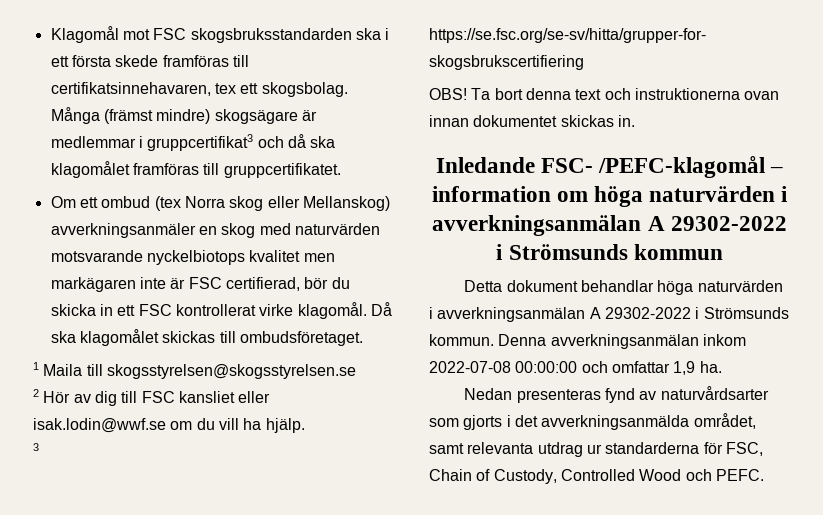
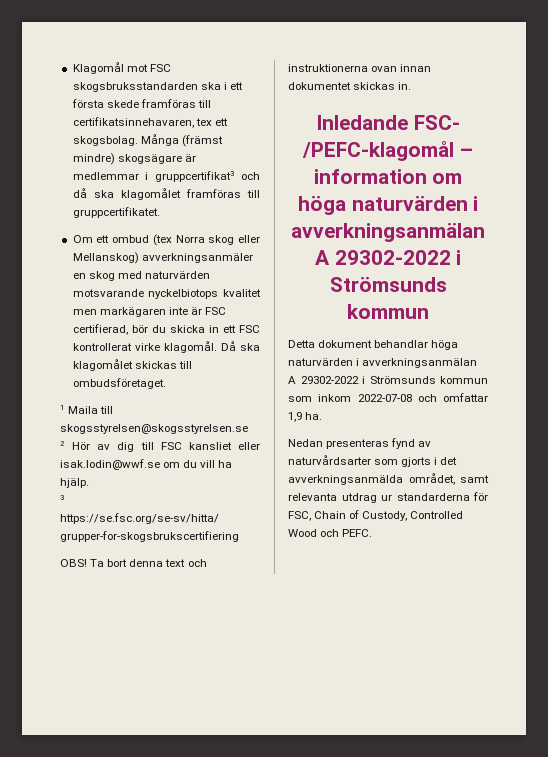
- Detta dokument behandlar höga naturvärden i avverkningsanmälan A 29302-2022 i Strömsunds kommun. Denna avverkningsanmälan inkom 2022-07-08 00:00:00 och omfattar 1,9 ha.
+ Detta dokument behandlar höga naturvärden i avverkningsanmälan A 29302-2022 i Strömsunds kommun som inkom 2022-07-08 och omfattar 1,9 ha.

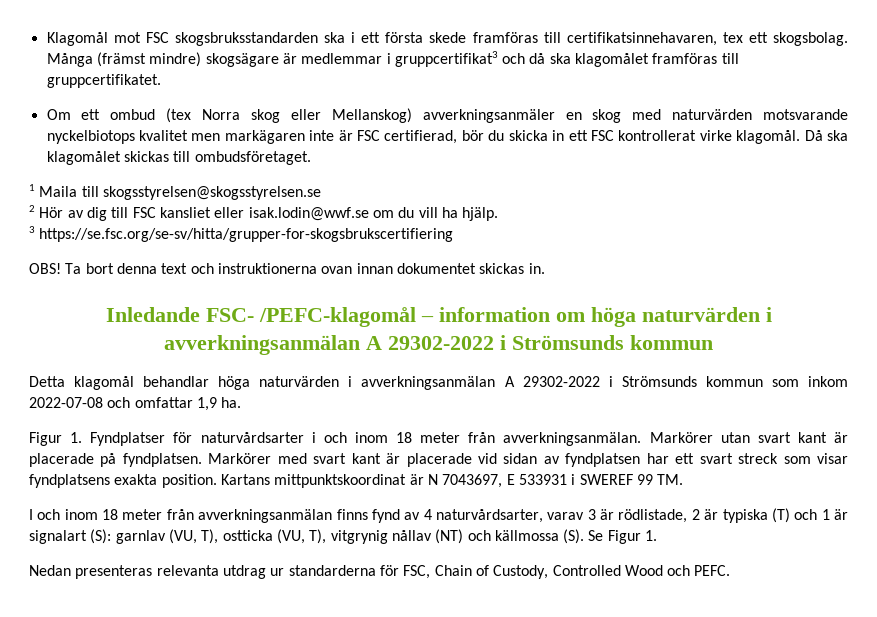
- Detta dokument behandlar höga naturvärden i avverkningsanmälan A 29302-2022 i Strömsunds kommun som inkom 2022-07-08 och omfattar 1,9 ha.
+ Detta klagomål behandlar höga naturvärden i avverkningsanmälan A 29302-2022 i Strömsunds kommun som inkom 2022-07-08 och omfattar 1,9 ha.
- Nedan presenteras fynd av naturvårdsarter som gjorts i det avverkningsanmälda området, samt relevanta utdrag ur standarderna för FSC, Chain of Custody, Controlled Wood och PEFC.
+ Figur 1. Fyndplatser för naturvårdsarter i och inom 18 meter från avverkningsanmälan. Markörer utan svart kant är placerade på fyndplatsen. Markörer med svart kant är placerade vid sidan av fyndplatsen har ett svart streck som visar fyndplatsens exakta position. Kartans mittpunktskoordinat är N 7043697, E 533931 i SWEREF 99 TM.
+ I och inom 18 meter från avverkningsanmälan finns fynd av 4 naturvårdsarter, varav 3 är rödlistade, 2 är typiska (T) och 1 är signalart (S): garnlav (VU, T), ostticka (VU, T), vitgrynig nållav (NT) och källmossa (S). Se Figur 1.
+ Nedan presenteras relevanta utdrag ur standarderna för FSC, Chain of Custody, Controlled Wood och PEFC.

